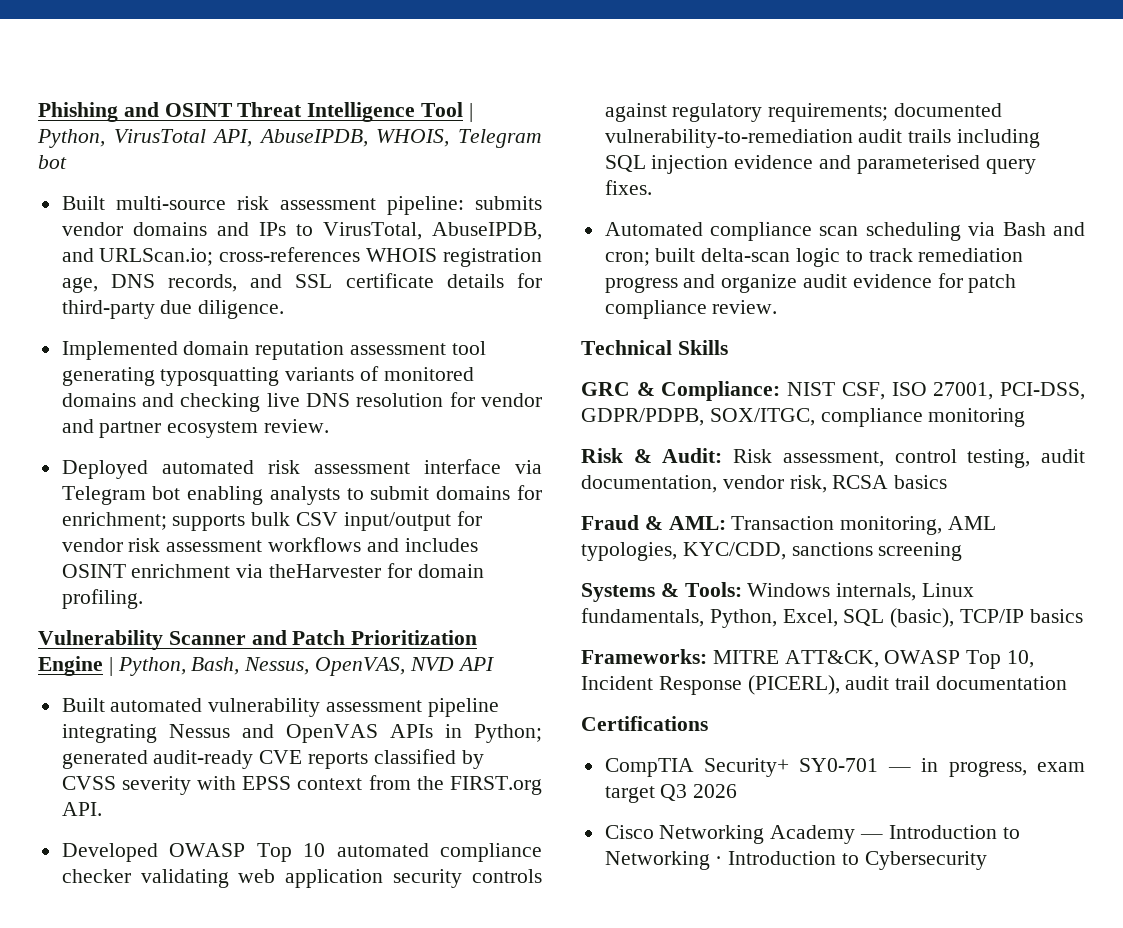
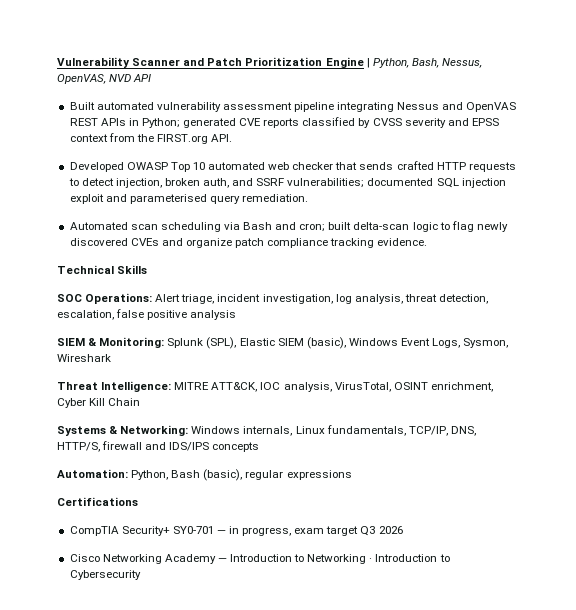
- Phishing and OSINT Threat Intelligence Tool | Python, VirusTotal API, AbuseIPDB, WHOIS, Telegram bot
- Built multi-source risk assessment pipeline: submits vendor domains and IPs to VirusTotal, AbuseIPDB, and URLScan.io; cross-references WHOIS registration age, DNS records, and SSL certificate details for third-party due diligence.
- Implemented domain reputation assessment tool generating typosquatting variants of monitored domains and checking live DNS resolution for vendor and partner ecosystem review.
- Deployed automated risk assessment interface via Telegram bot enabling analysts to submit domains for enrichment; supports bulk CSV input/output for vendor risk assessment workflows and includes OSINT enrichment via theHarvester for domain profiling.
- Built automated vulnerability assessment pipeline integrating Nessus and OpenVAS APIs in Python; generated audit-ready CVE reports classified by CVSS severity with EPSS context from the FIRST.org API.
+ Built automated vulnerability assessment pipeline integrating Nessus and OpenVAS REST APIs in Python; generated CVE reports classified by CVSS severity and EPSS context from the FIRST.org API.
- Developed OWASP Top 10 automated compliance checker validating web application security controls against regulatory requirements; documented vulnerability-to-remediation audit trails including SQL injection evidence and parameterised query fixes.
+ Developed OWASP Top 10 automated web checker that sends crafted HTTP requests to detect injection, broken auth, and SSRF vulnerabilities; documented SQL injection exploit and parameterised query remediation.
- Automated compliance scan scheduling via Bash and cron; built delta-scan logic to track remediation progress and organize audit evidence for patch compliance review.
+ Automated scan scheduling via Bash and cron; built delta-scan logic to flag newly discovered CVEs and organize patch compliance tracking evidence.
  Technical Skills
- GRC & Compliance: NIST CSF, ISO 27001, PCI-DSS, GDPR/PDPB, SOX/ITGC, compliance monitoring
- Risk & Audit: Risk assessment, control testing, audit documentation, vendor risk, RCSA basics
- Fraud & AML: Transaction monitoring, AML typologies, KYC/CDD, sanctions screening
+ SOC Operations: Alert triage, incident investigation, log analysis, threat detection, escalation, false positive analysis
+ SIEM & Monitoring: Splunk (SPL), Elastic SIEM (basic), Windows Event Logs, Sysmon, Wireshark
+ Threat Intelligence: MITRE ATT&CK, IOC analysis, VirusTotal, OSINT enrichment, Cyber Kill Chain
- Systems & Tools: Windows internals, Linux fundamentals, Python, Excel, SQL (basic), TCP/IP basics
- Frameworks: MITRE ATT&CK, OWASP Top 10, Incident Response (PICERL), audit trail documentation
+ Systems & Networking: Windows internals, Linux fundamentals, TCP/IP, DNS, HTTP/S, firewall and IDS/IPS concepts
+ Automation: Python, Bash (basic), regular expressions

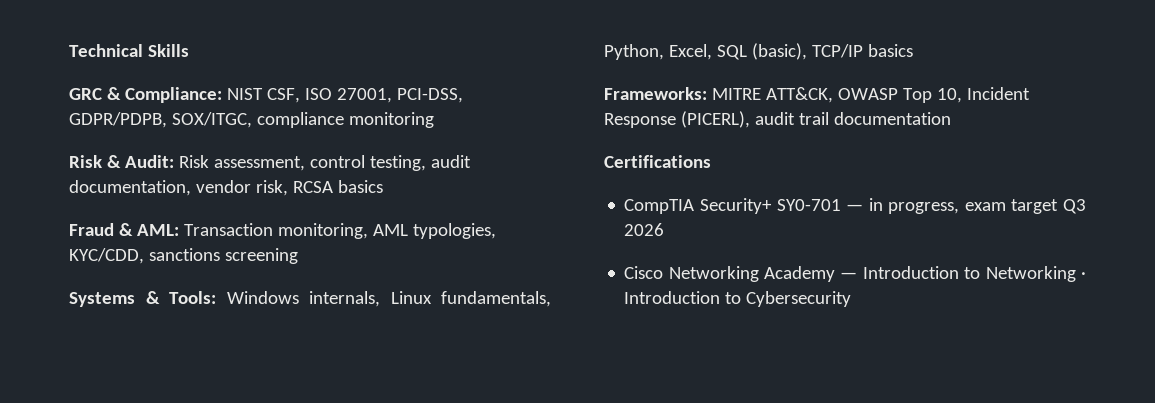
- Vulnerability Scanner and Patch Prioritization Engine | Python, Bash, Nessus, OpenVAS, NVD API
- Built automated vulnerability assessment pipeline integrating Nessus and OpenVAS REST APIs in Python; generated CVE reports classified by CVSS severity and EPSS context from the FIRST.org API.
- Developed OWASP Top 10 automated web checker that sends crafted HTTP requests to detect injection, broken auth, and SSRF vulnerabilities; documented SQL injection exploit and parameterised query remediation.
- Automated scan scheduling via Bash and cron; built delta-scan logic to flag newly discovered CVEs and organize patch compliance tracking evidence.
  Technical Skills
- SOC Operations: Alert triage, incident investigation, log analysis, threat detection, escalation, false positive analysis
- SIEM & Monitoring: Splunk (SPL), Elastic SIEM (basic), Windows Event Logs, Sysmon, Wireshark
- Threat Intelligence: MITRE ATT&CK, IOC analysis, VirusTotal, OSINT enrichment, Cyber Kill Chain
+ GRC & Compliance: NIST CSF, ISO 27001, PCI-DSS, GDPR/PDPB, SOX/ITGC, compliance monitoring
+ Risk & Audit: Risk assessment, control testing, audit documentation, vendor risk, RCSA basics
+ Fraud & AML: Transaction monitoring, AML typologies, KYC/CDD, sanctions screening
- Systems & Networking: Windows internals, Linux fundamentals, TCP/IP, DNS, HTTP/S, firewall and IDS/IPS concepts
- Automation: Python, Bash (basic), regular expressions
+ Systems & Tools: Windows internals, Linux fundamentals, Python, Excel, SQL (basic), TCP/IP basics
+ Frameworks: MITRE ATT&CK, OWASP Top 10, Incident Response (PICERL), audit trail documentation

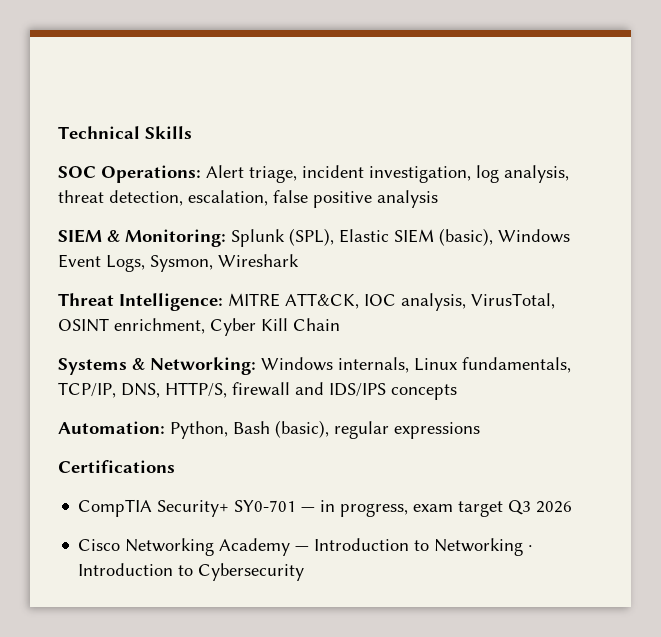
- GRC & Compliance: NIST CSF, ISO 27001, PCI-DSS, GDPR/PDPB, SOX/ITGC, compliance monitoring
- Risk & Audit: Risk assessment, control testing, audit documentation, vendor risk, RCSA basics
- Fraud & AML: Transaction monitoring, AML typologies, KYC/CDD, sanctions screening
+ SOC Operations: Alert triage, incident investigation, log analysis, threat detection, escalation, false positive analysis
+ SIEM & Monitoring: Splunk (SPL), Elastic SIEM (basic), Windows Event Logs, Sysmon, Wireshark
+ Threat Intelligence: MITRE ATT&CK, IOC analysis, VirusTotal, OSINT enrichment, Cyber Kill Chain
- Systems & Tools: Windows internals, Linux fundamentals, Python, Excel, SQL (basic), TCP/IP basics
- Frameworks: MITRE ATT&CK, OWASP Top 10, Incident Response (PICERL), audit trail documentation
+ Systems & Networking: Windows internals, Linux fundamentals, TCP/IP, DNS, HTTP/S, firewall and IDS/IPS concepts
+ Automation: Python, Bash (basic), regular expressions

